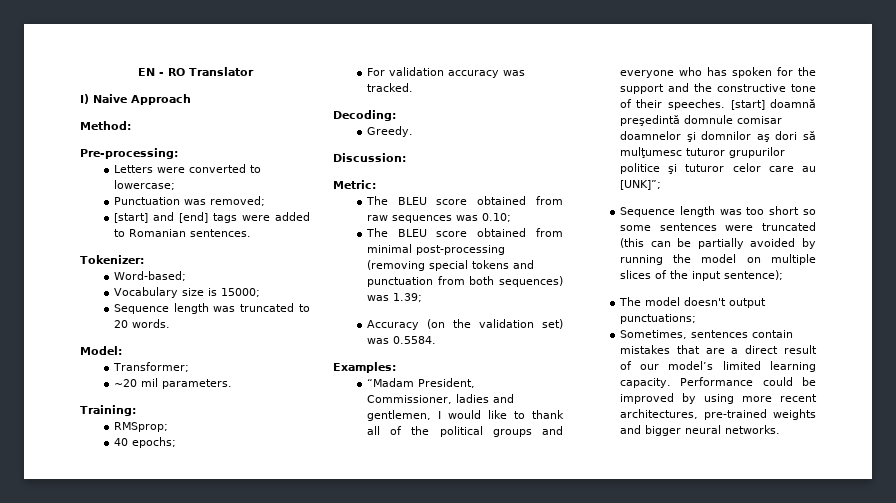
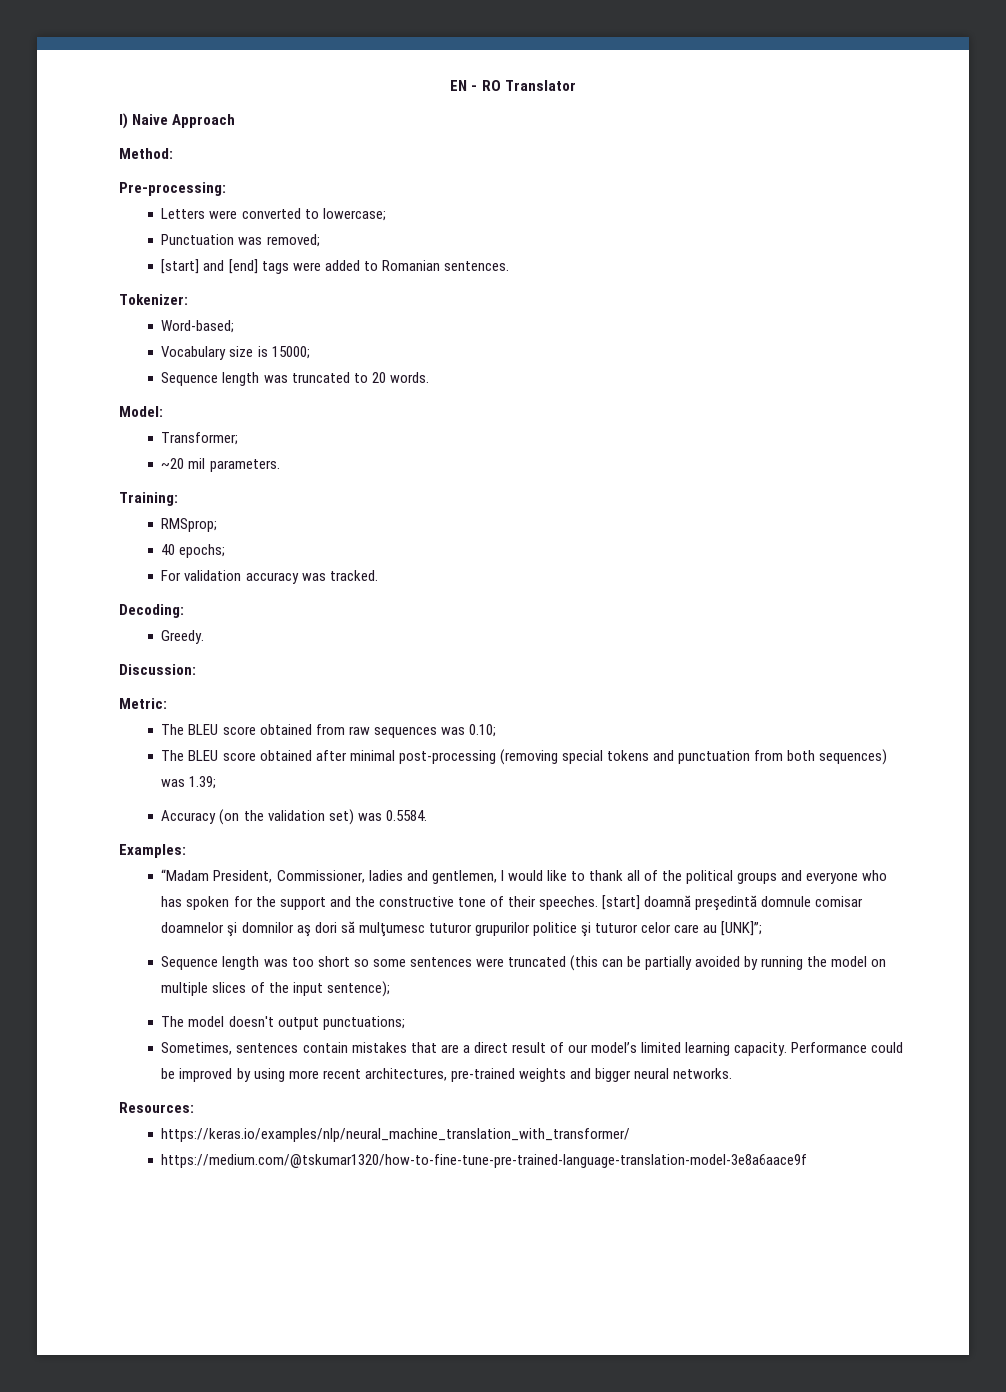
- The BLEU score obtained from minimal post-processing (removing special tokens and punctuation from both sequences) was 1.39;
+ The BLEU score obtained after minimal post-processing (removing special tokens and punctuation from both sequences) was 1.39;
+ Resources:
+ https://keras.io/examples/nlp/neural_machine_translation_with_transformer/
+ https://medium.com/@tskumar1320/how-to-fine-tune-pre-trained-language-translation-model-3e8a6aace9f

